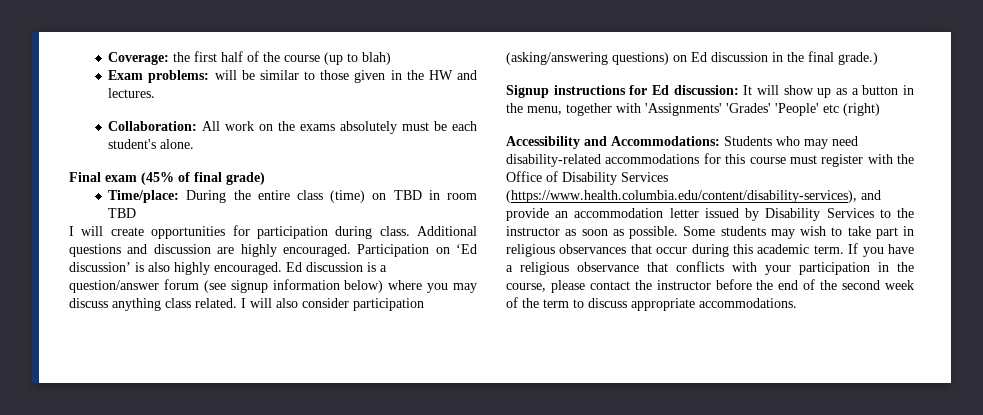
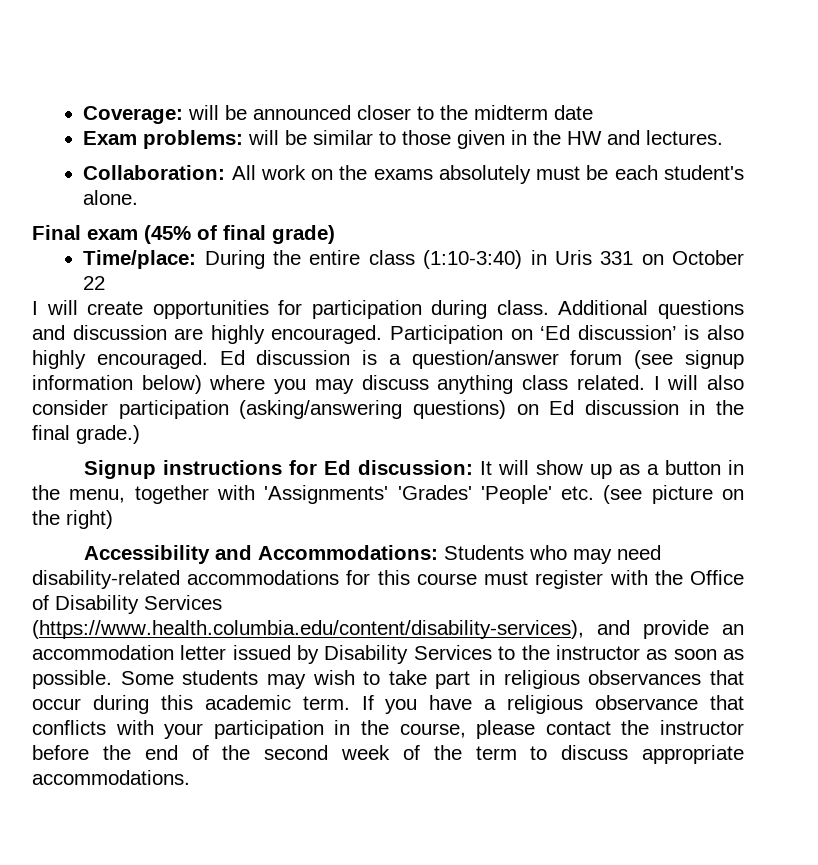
- Coverage: the first half of the course (up to blah)
+ Coverage: will be announced closer to the midterm date
- Time/place: During the entire class (time) on TBD in room TBD
+ Time/place: During the entire class (1:10-3:40) in Uris 331 on October 22
- Signup instructions for Ed discussion: It will show up as a button in the menu, together with 'Assignments' 'Grades' 'People' etc (right)
+ Signup instructions for Ed discussion: It will show up as a button in the menu, together with 'Assignments' 'Grades' 'People' etc. (see picture on the right)

